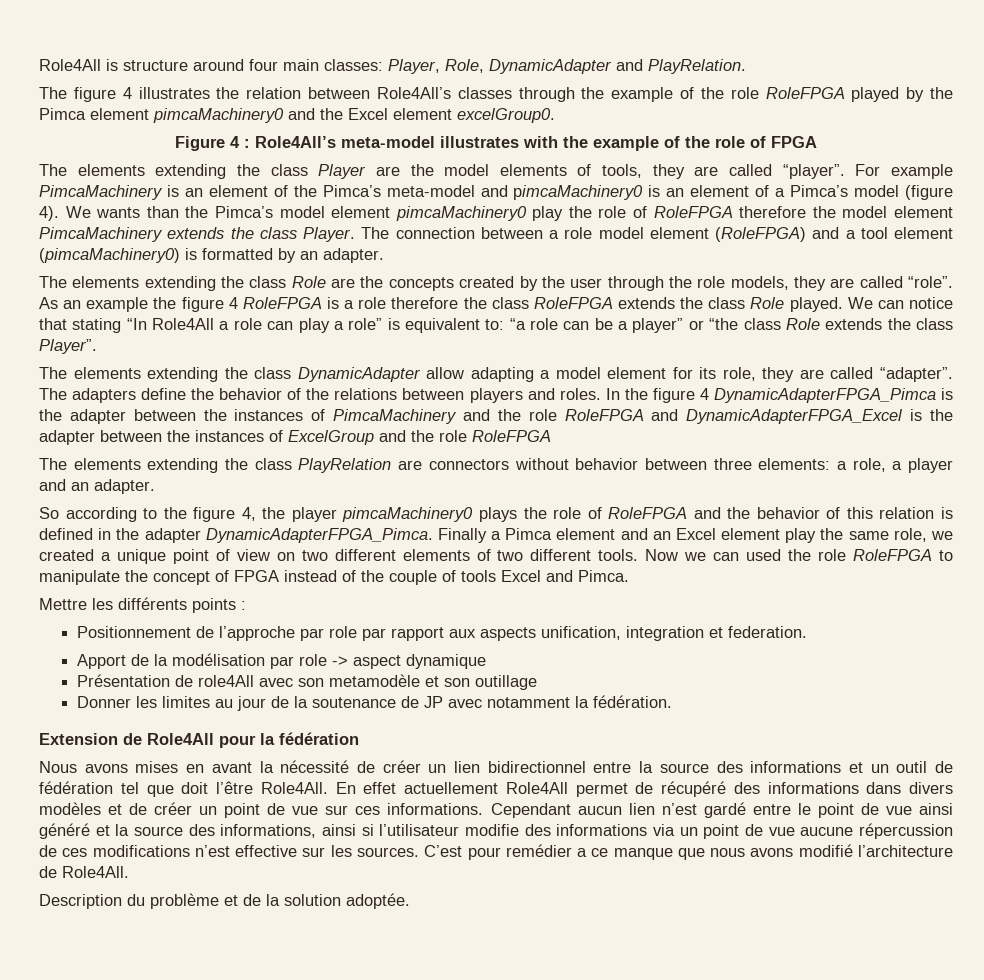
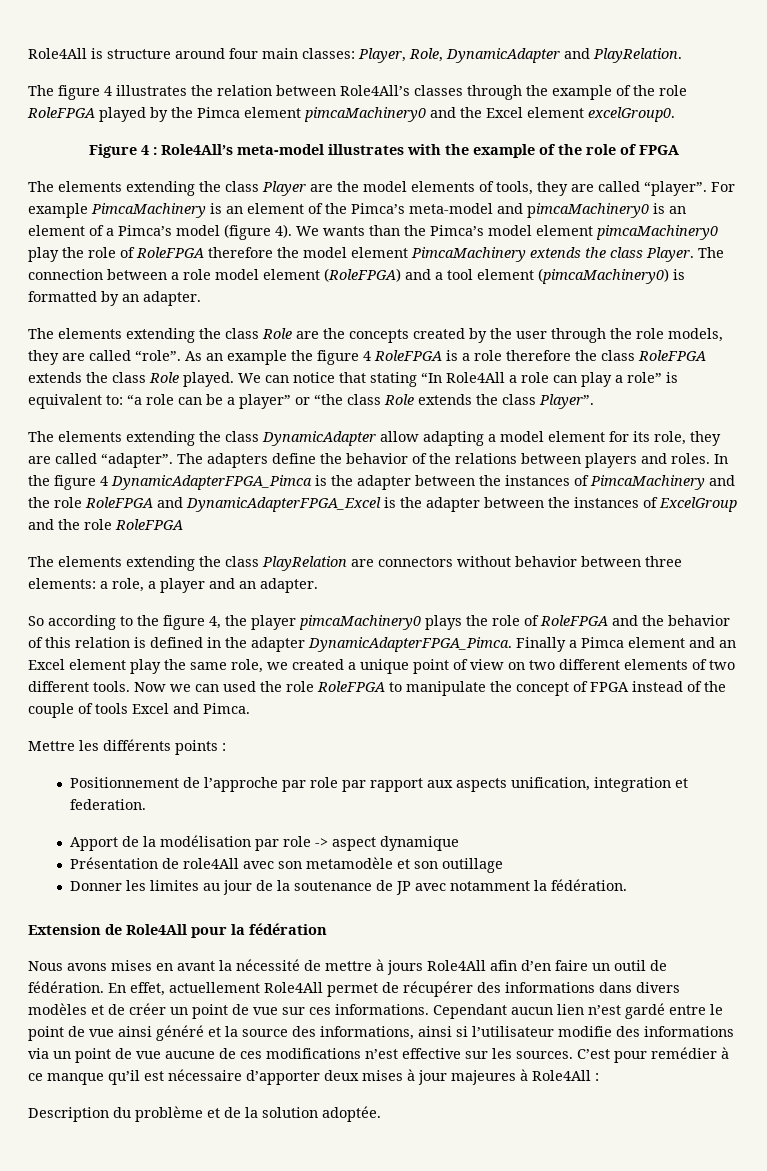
- Nous avons mises en avant la nécessité de créer un lien bidirectionnel entre la source des informations et un outil de fédération tel que doit l’être Role4All. En effet actuellement Role4All permet de récupéré des informations dans divers modèles et de créer un point de vue sur ces informations.
+ Nous avons mises en avant la nécessité de mettre à jours Role4All afin d’en faire un outil de fédération. En effet, actuellement Role4All permet de récupérer des informations dans divers modèles et de créer un point de vue sur ces informations.
- Cependant aucun lien n’est gardé entre le point de vue ainsi généré et la source des informations, ainsi si l’utilisateur modifie des informations via un point de vue aucune répercussion de ces modifications n’est effective sur les sources.
+ Cependant aucun lien n’est gardé entre le point de vue ainsi généré et la source des informations, ainsi si l’utilisateur modifie des informations via un point de vue aucune de ces modifications n’est effective sur les sources.
- C’est pour remédier a ce manque que nous avons modifié l’architecture de Role4All.
+ C’est pour remédier à ce manque qu’il est nécessaire d’apporter deux mises à jour majeures à Role4All :

